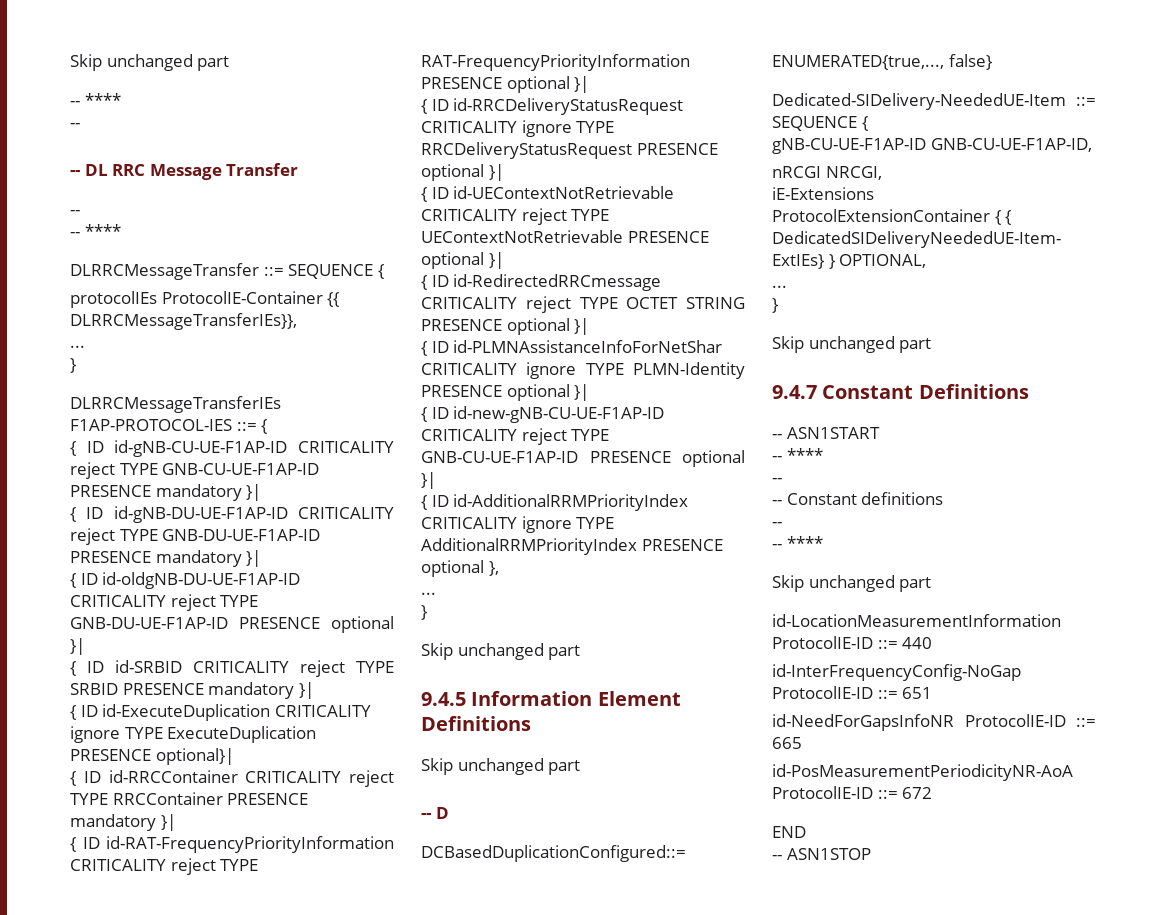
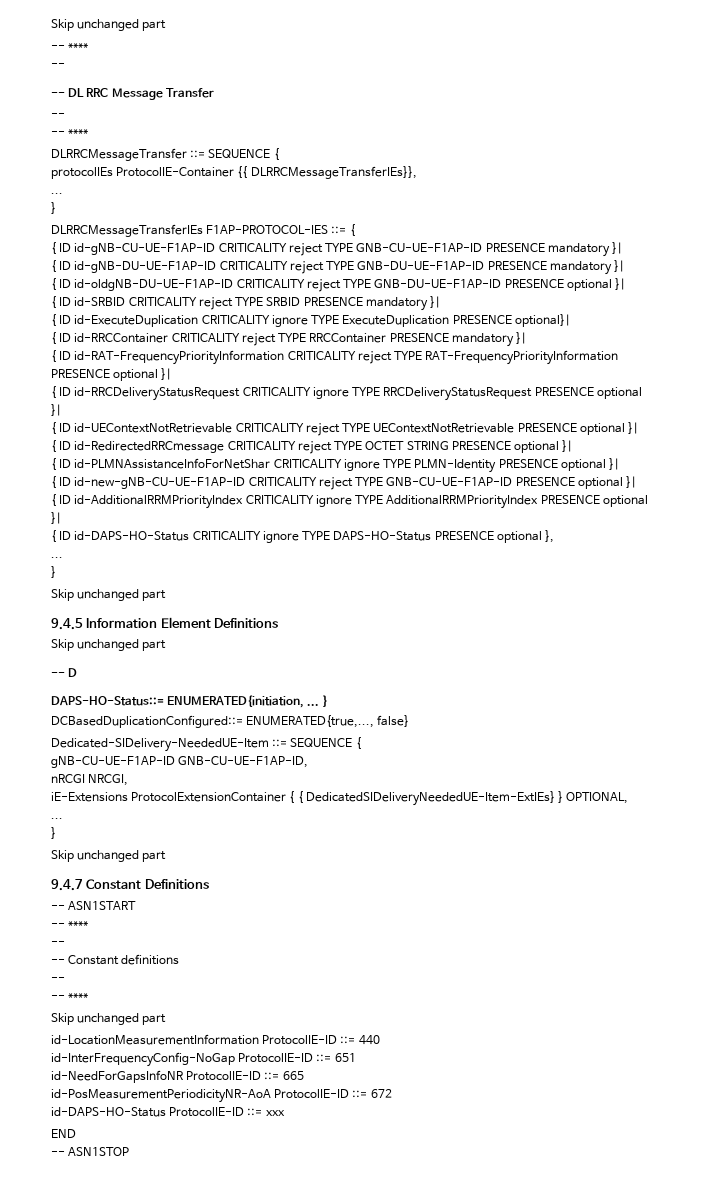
- { ID id-AdditionalRRMPriorityIndex CRITICALITY ignore TYPE AdditionalRRMPriorityIndex PRESENCE optional },
+ { ID id-AdditionalRRMPriorityIndex CRITICALITY ignore TYPE AdditionalRRMPriorityIndex PRESENCE optional }|
+ { ID id-DAPS-HO-Status CRITICALITY ignore TYPE DAPS-HO-Status PRESENCE optional },
+ DAPS-HO-Status::= ENUMERATED{initiation, ... }
+ id-DAPS-HO-Status ProtocolIE-ID ::= xxx

